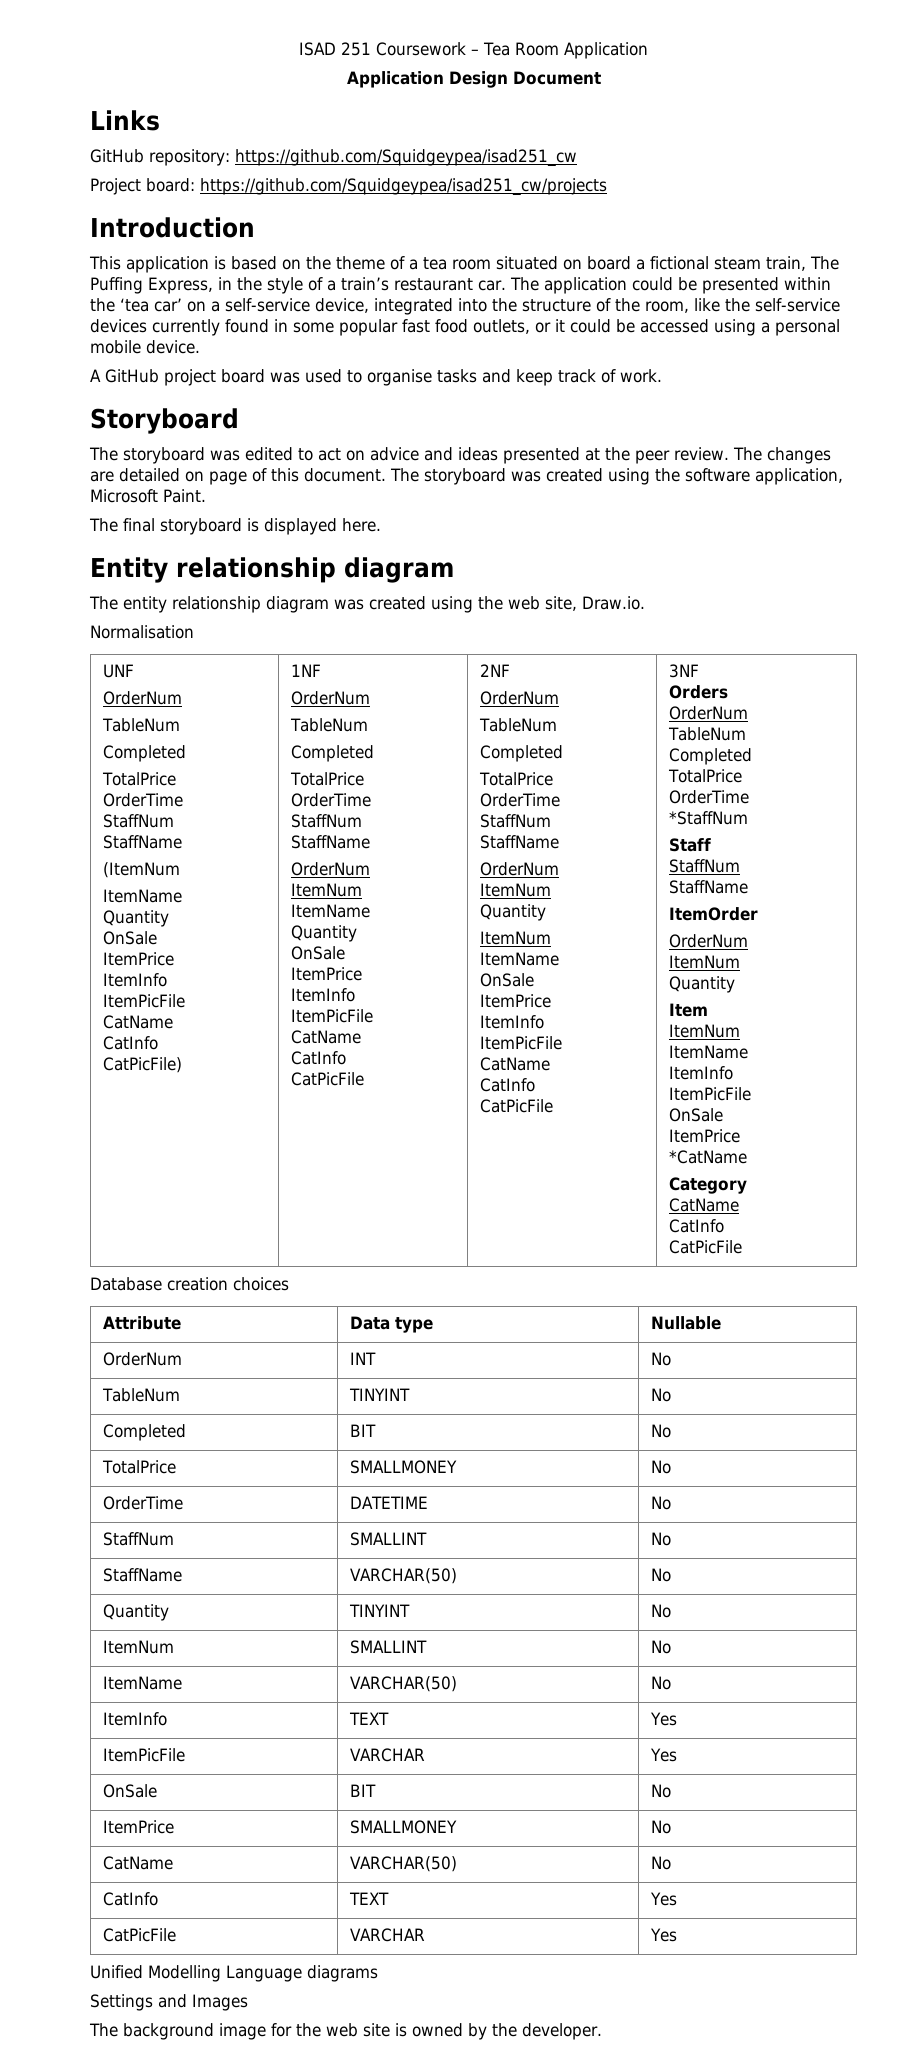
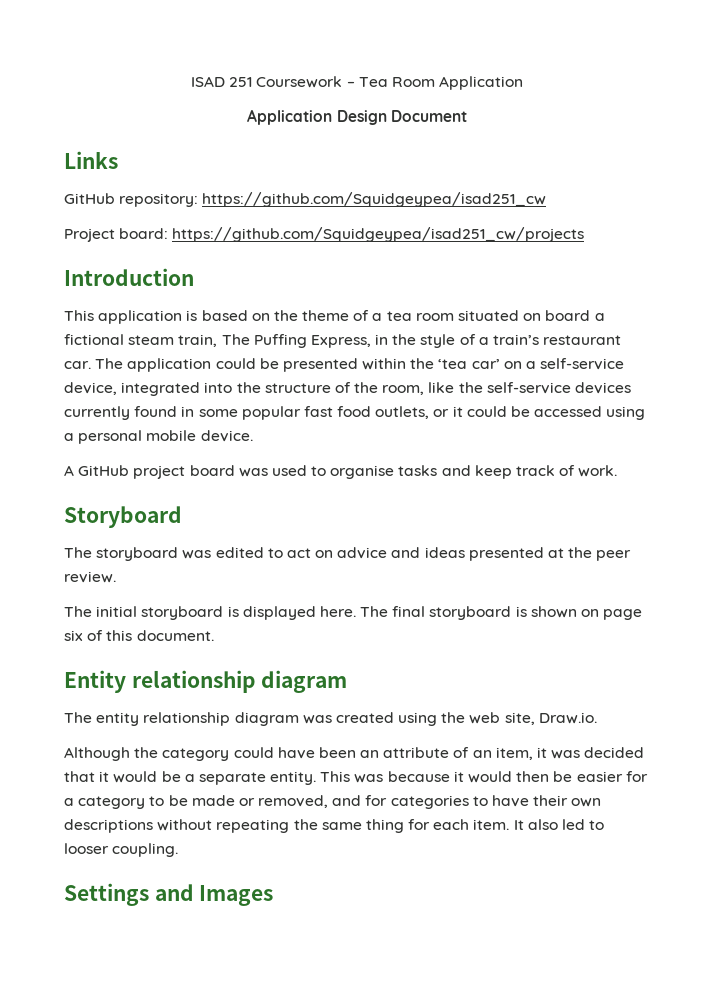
- The storyboard was edited to act on advice and ideas presented at the peer review. The changes are detailed on page of this document. The storyboard was created using the software application, Microsoft Paint.
- The final storyboard is displayed here.
+ The storyboard was edited to act on advice and ideas presented at the peer review.
+ The initial storyboard is displayed here. The final storyboard is shown on page six of this document.
- Normalisation
- UNF
- OrderNum
- TableNum
- Completed
- TotalPrice
- OrderTime
- StaffNum
- StaffName
- (ItemNum
- ItemName
- Quantity
- OnSale
- ItemPrice
- ItemInfo
- ItemPicFile
- CatName
- CatInfo
- CatPicFile) | 1NF
- OrderNum
- TableNum
- Completed
- TotalPrice
- OrderTime
- StaffNum
- StaffName
- OrderNum
- ItemNum
- ItemName
- Quantity
- OnSale
- ItemPrice
- ItemInfo
- ItemPicFile
- CatName
- CatInfo
- CatPicFile | 2NF
- OrderNum
- TableNum
- Completed
- TotalPrice
- OrderTime
- StaffNum
- StaffName
- OrderNum
- ItemNum
- Quantity
- ItemNum
- ItemName
- OnSale
- ItemPrice
- ItemInfo
- ItemPicFile
- CatName
- CatInfo
- CatPicFile | 3NF
- Orders
- OrderNum
- TableNum
- Completed
- TotalPrice
- OrderTime
- *StaffNum
- Staff
- StaffNum
- StaffName
- ItemOrder
- OrderNum
- ItemNum
- Quantity
- Item
- ItemNum
- ItemName
- ItemInfo
- ItemPicFile
- OnSale
- ItemPrice
- *CatName
- Category
- CatName
- CatInfo
- CatPicFile
- Database creation choices
- Attribute | Data type | Nullable
- OrderNum | INT | No
- TableNum | TINYINT | No
- Completed | BIT | No
- TotalPrice | SMALLMONEY | No
- OrderTime | DATETIME | No
- StaffNum | SMALLINT | No
- StaffName | VARCHAR(50) | No
- Quantity | TINYINT | No
- ItemNum | SMALLINT | No
- ItemName | VARCHAR(50) | No
- ItemInfo | TEXT | Yes
- ItemPicFile | VARCHAR | Yes
- OnSale | BIT | No
- ItemPrice | SMALLMONEY | No
- CatName | VARCHAR(50) | No
- CatInfo | TEXT | Yes
- CatPicFile | VARCHAR | Yes
- Unified Modelling Language diagrams
+ Although the category could have been an attribute of an item, it was decided that it would be a separate entity. This was because it would then be easier for a category to be made or removed, and for categories to have their own descriptions without repeating the same thing for each item. It also led to looser coupling.
  Settings and Images
- The background image for the web site is owned by the developer.

